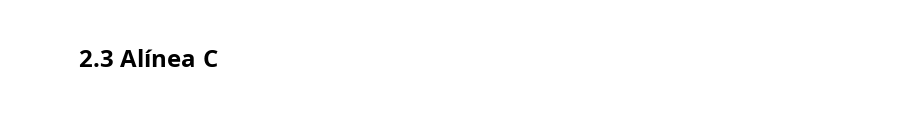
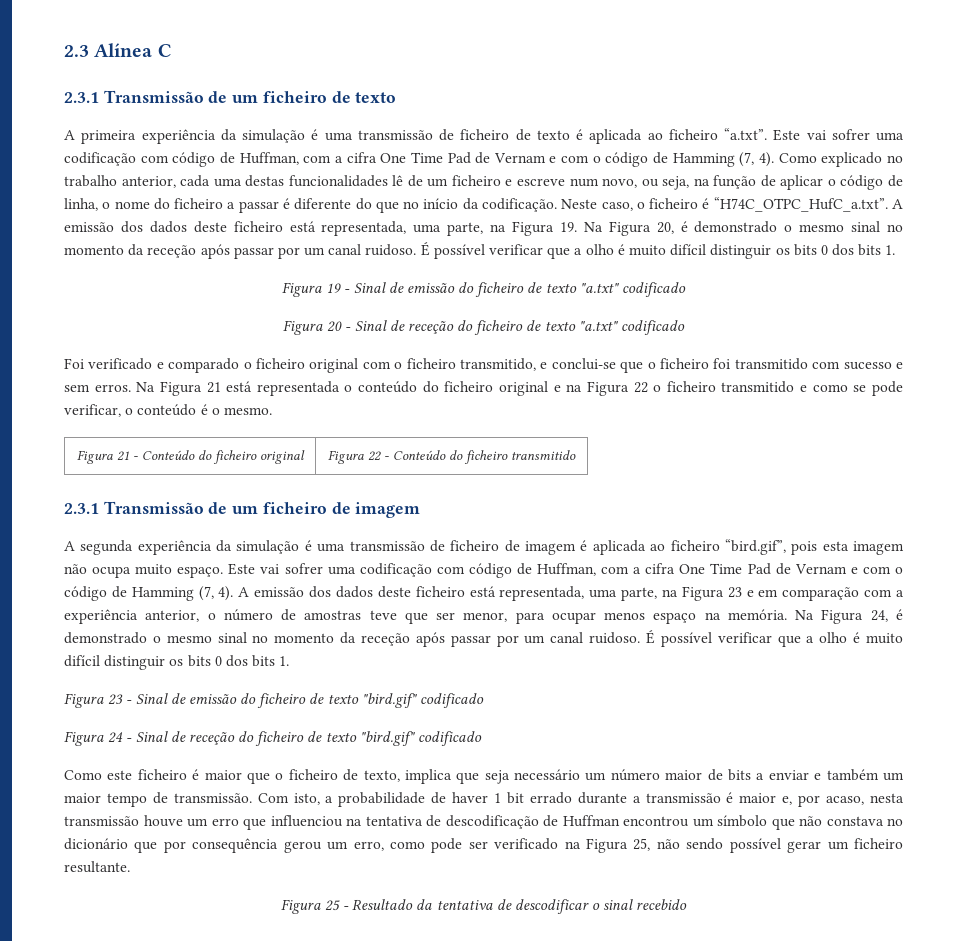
+ 2.3.1 Transmissão de um ficheiro de texto
+ A primeira experiência da simulação é uma transmissão de ficheiro de texto é aplicada ao ficheiro “a.txt”. Este vai sofrer uma codificação com código de Huffman, com a cifra One Time Pad de Vernam e com o código de Hamming (7, 4). Como explicado no trabalho anterior, cada uma destas funcionalidades lê de um ficheiro e escreve num novo, ou seja, na função de aplicar o código de linha, o nome do ficheiro a passar é diferente do que no início da codificação. Neste caso, o ficheiro é “H74C_OTPC_HufC_a.txt”. A emissão dos dados deste ficheiro está representada, uma parte, na Figura 19. Na Figura 20, é demonstrado o mesmo sinal no momento da receção após passar por um canal ruidoso. É possível verificar que a olho é muito difícil distinguir os bits 0 dos bits 1.
+ Figura 19 - Sinal de emissão do ficheiro de texto "a.txt" codificado
+ Figura 20 - Sinal de receção do ficheiro de texto "a.txt" codificado
+ Foi verificado e comparado o ficheiro original com o ficheiro transmitido, e conclui-se que o ficheiro foi transmitido com sucesso e sem erros. Na Figura 21 está representada o conteúdo do ficheiro original e na Figura 22 o ficheiro transmitido e como se pode verificar, o conteúdo é o mesmo.
+ Figura 21 - Conteúdo do ficheiro original | Figura 22 - Conteúdo do ficheiro transmitido
+ 2.3.1 Transmissão de um ficheiro de imagem
+ A segunda experiência da simulação é uma transmissão de ficheiro de imagem é aplicada ao ficheiro “bird.gif”, pois esta imagem não ocupa muito espaço. Este vai sofrer uma codificação com código de Huffman, com a cifra One Time Pad de Vernam e com o código de Hamming (7, 4). A emissão dos dados deste ficheiro está representada, uma parte, na Figura 23 e em comparação com a experiência anterior, o número de amostras teve que ser menor, para ocupar menos espaço na memória. Na Figura 24, é demonstrado o mesmo sinal no momento da receção após passar por um canal ruidoso. É possível verificar que a olho é muito difícil distinguir os bits 0 dos bits 1.
+ Figura 23 - Sinal de emissão do ficheiro de texto "bird.gif" codificado
+ Figura 24 - Sinal de receção do ficheiro de texto "bird.gif" codificado
+ Como este ficheiro é maior que o ficheiro de texto, implica que seja necessário um número maior de bits a enviar e também um maior tempo de transmissão. Com isto, a probabilidade de haver 1 bit errado durante a transmissão é maior e, por acaso, nesta transmissão houve um erro que influenciou na tentativa de descodificação de Huffman encontrou um símbolo que não constava no dicionário que por consequência gerou um erro, como pode ser verificado na Figura 25, não sendo possível gerar um ficheiro resultante.
+ Figura 25 - Resultado da tentativa de descodificar o sinal recebido

